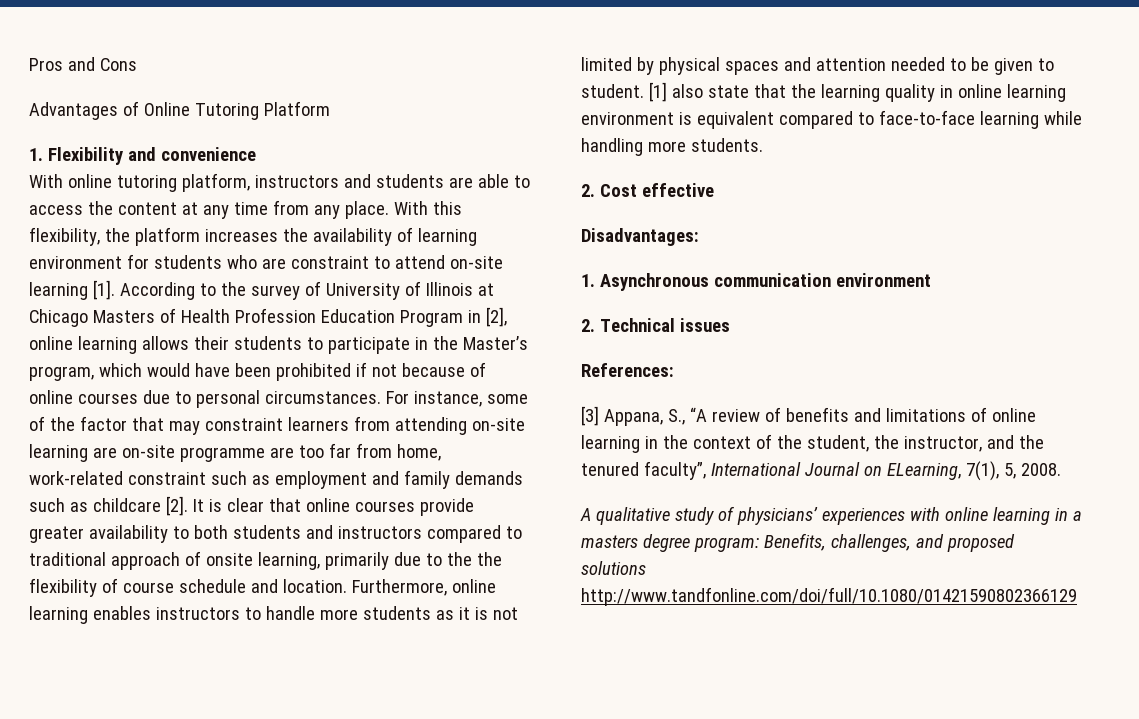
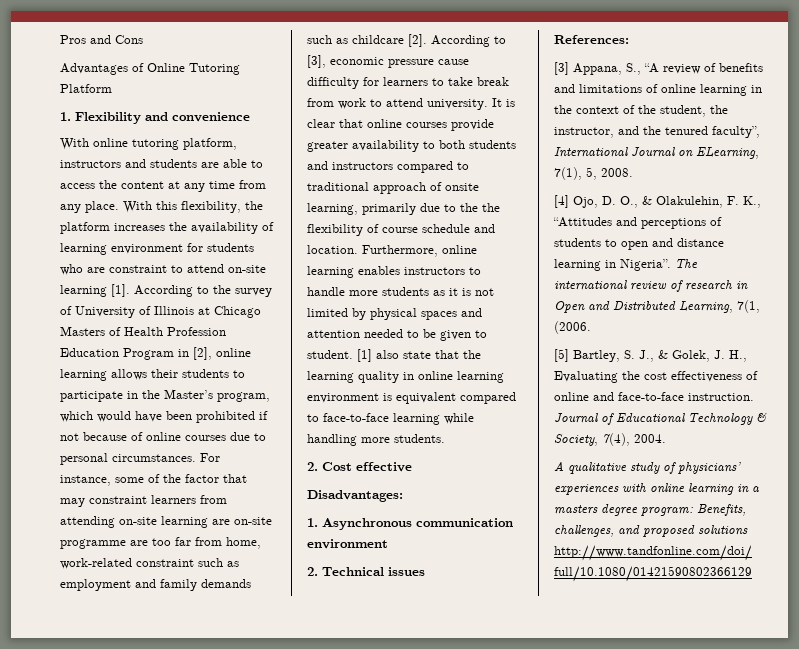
+ According to [3], economic pressure cause difficulty for learners to take break from work to attend university.
+ [4] Ojo, D. O., & Olakulehin, F. K., “Attitudes and perceptions of students to open and distance learning in Nigeria”. The international review of research in Open and Distributed Learning, 7(1, (2006.
+ [5] Bartley, S. J., & Golek, J. H., Evaluating the cost effectiveness of online and face-to-face instruction. Journal of Educational Technology & Society, 7(4), 2004.

